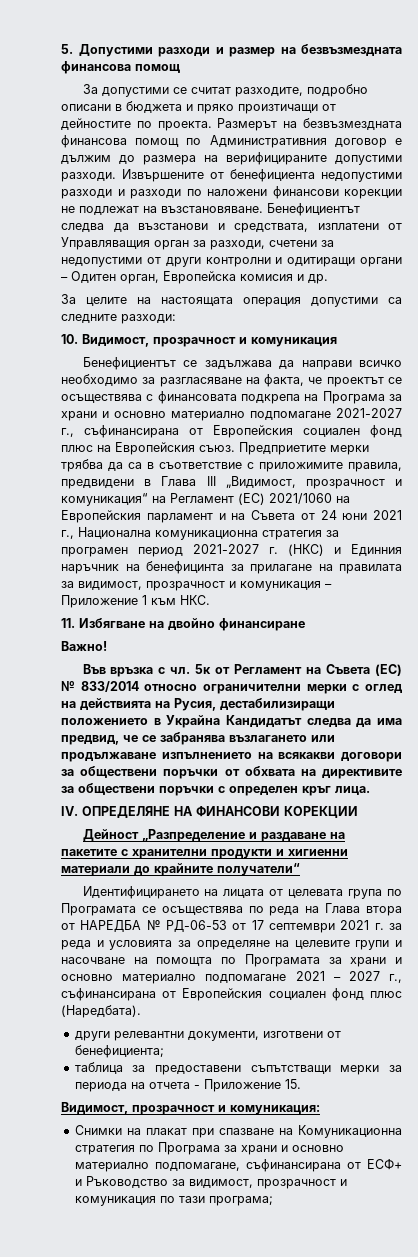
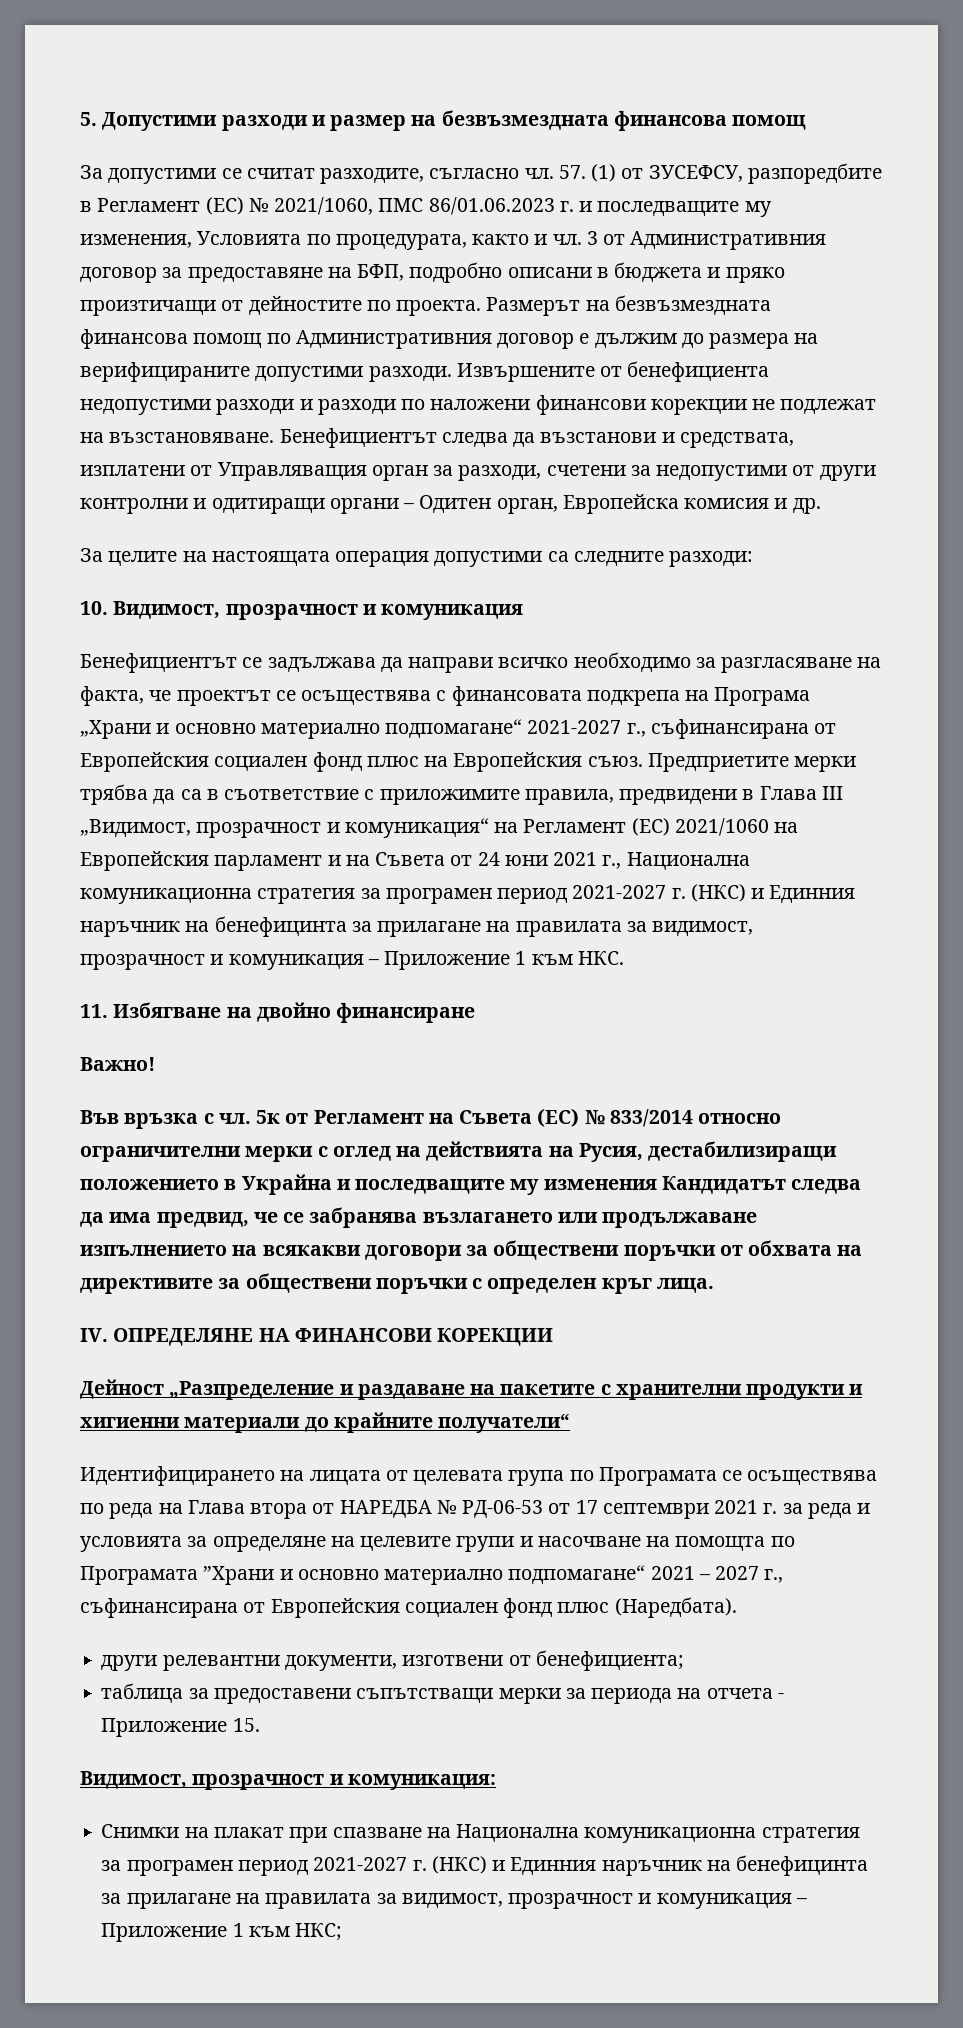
- За допустими се считат разходите, подробно описани в бюджета и пряко произтичащи от дейностите по проекта.
+ За допустими се считат разходите, съгласно чл. 57. (1) от ЗУСЕФСУ, разпоредбите в Регламент (ЕС) № 2021/1060, ПМС 86/01.06.2023 г. и последващите му изменения, Условията по процедурата, както и чл. 3 от Административния договор за предоставяне на БФП, подробно описани в бюджета и пряко произтичащи от дейностите по проекта.
- Бенефициентът се задължава да направи всичко необходимо за разгласяване на факта, че проектът се осъществява с финансовата подкрепа на Програма за храни и основно материално подпомагане 2021-2027 г., съфинансирана от Европейския социален фонд плюс на Европейския съюз.
+ Бенефициентът се задължава да направи всичко необходимо за разгласяване на факта, че проектът се осъществява с финансовата подкрепа на Програма „Храни и основно материално подпомагане“ 2021-2027 г., съфинансирана от Европейския социален фонд плюс на Европейския съюз.
- 5к от Регламент на Съвета (ЕС) № 833/2014 относно ограничителни мерки с оглед на действията на Русия, дестабилизиращи положението в Украйна Кандидатът следва да има предвид, че се забранява възлагането или продължаване изпълнението на всякакви договори за обществени поръчки от обхвата на директивите за обществени поръчки с определен кръг лица.
+ 5к от Регламент на Съвета (ЕС) № 833/2014 относно ограничителни мерки с оглед на действията на Русия, дестабилизиращи положението в Украйна и последващите му изменения Кандидатът следва да има предвид, че се забранява възлагането или продължаване изпълнението на всякакви договори за обществени поръчки от обхвата на директивите за обществени поръчки с определен кръг лица.
- Идентифицирането на лицата от целевата група по Програмата се осъществява по реда на Глава втора от НАРЕДБА № РД-06-53 от 17 септември 2021 г. за реда и условията за определяне на целевите групи и насочване на помощта по Програмата за храни и основно материално подпомагане 2021 – 2027 г., съфинансирана от Европейския социален фонд плюс (Наредбата).
+ Идентифицирането на лицата от целевата група по Програмата се осъществява по реда на Глава втора от НАРЕДБА № РД-06-53 от 17 септември 2021 г. за реда и условията за определяне на целевите групи и насочване на помощта по Програмата ”Храни и основно материално подпомагане“ 2021 – 2027 г., съфинансирана от Европейския социален фонд плюс (Наредбата).
- Снимки на плакат при спазване на Комуникационна стратегия по Програма за храни и основно материално подпомагане, съфинансирана от ЕСФ+ и Ръководство за видимост, прозрачност и комуникация по тази програма;
+ Снимки на плакат при спазване на Национална комуникационна стратегия за програмен период 2021-2027 г. (НКС) и Единния наръчник на бенефицинта за прилагане на правилата за видимост, прозрачност и комуникация – Приложение 1 към НКС;

